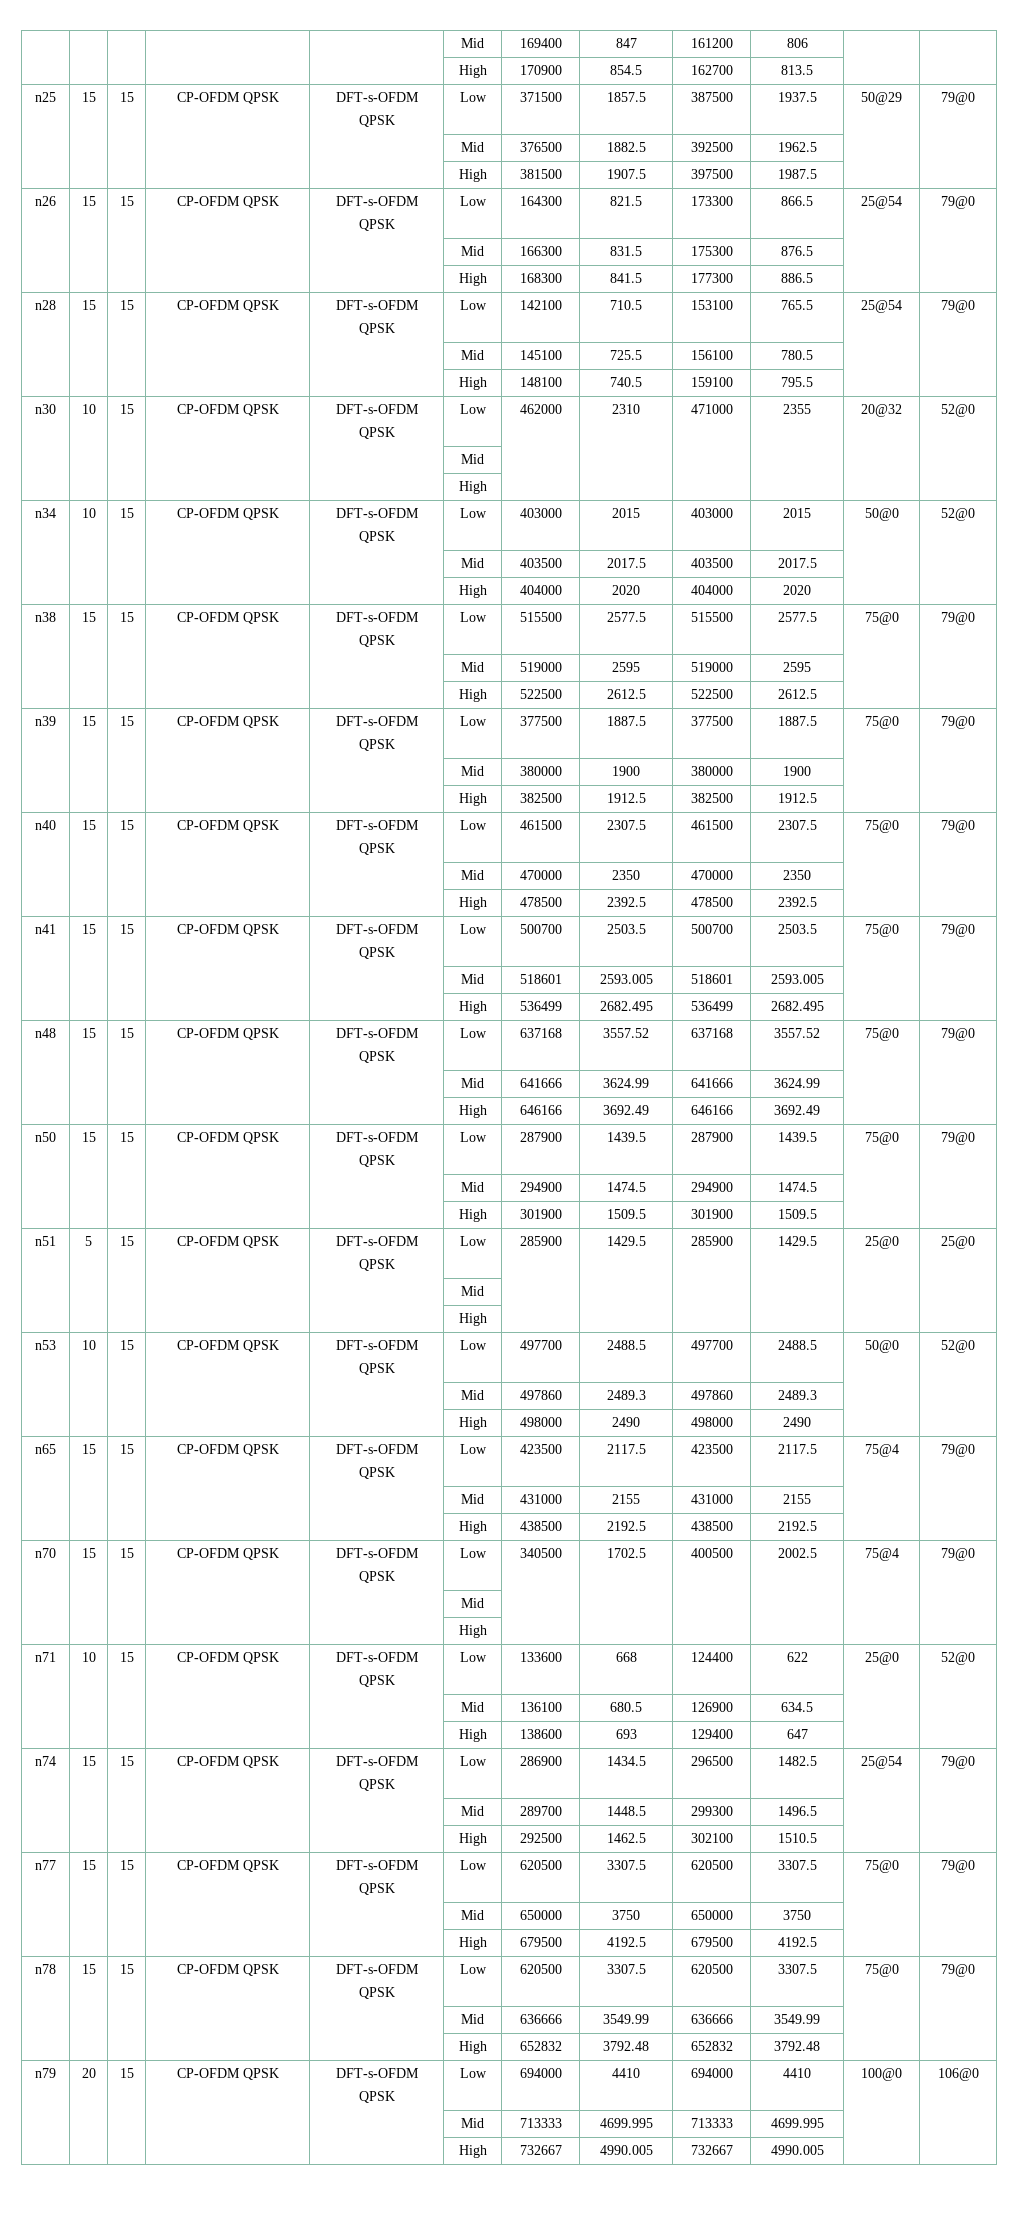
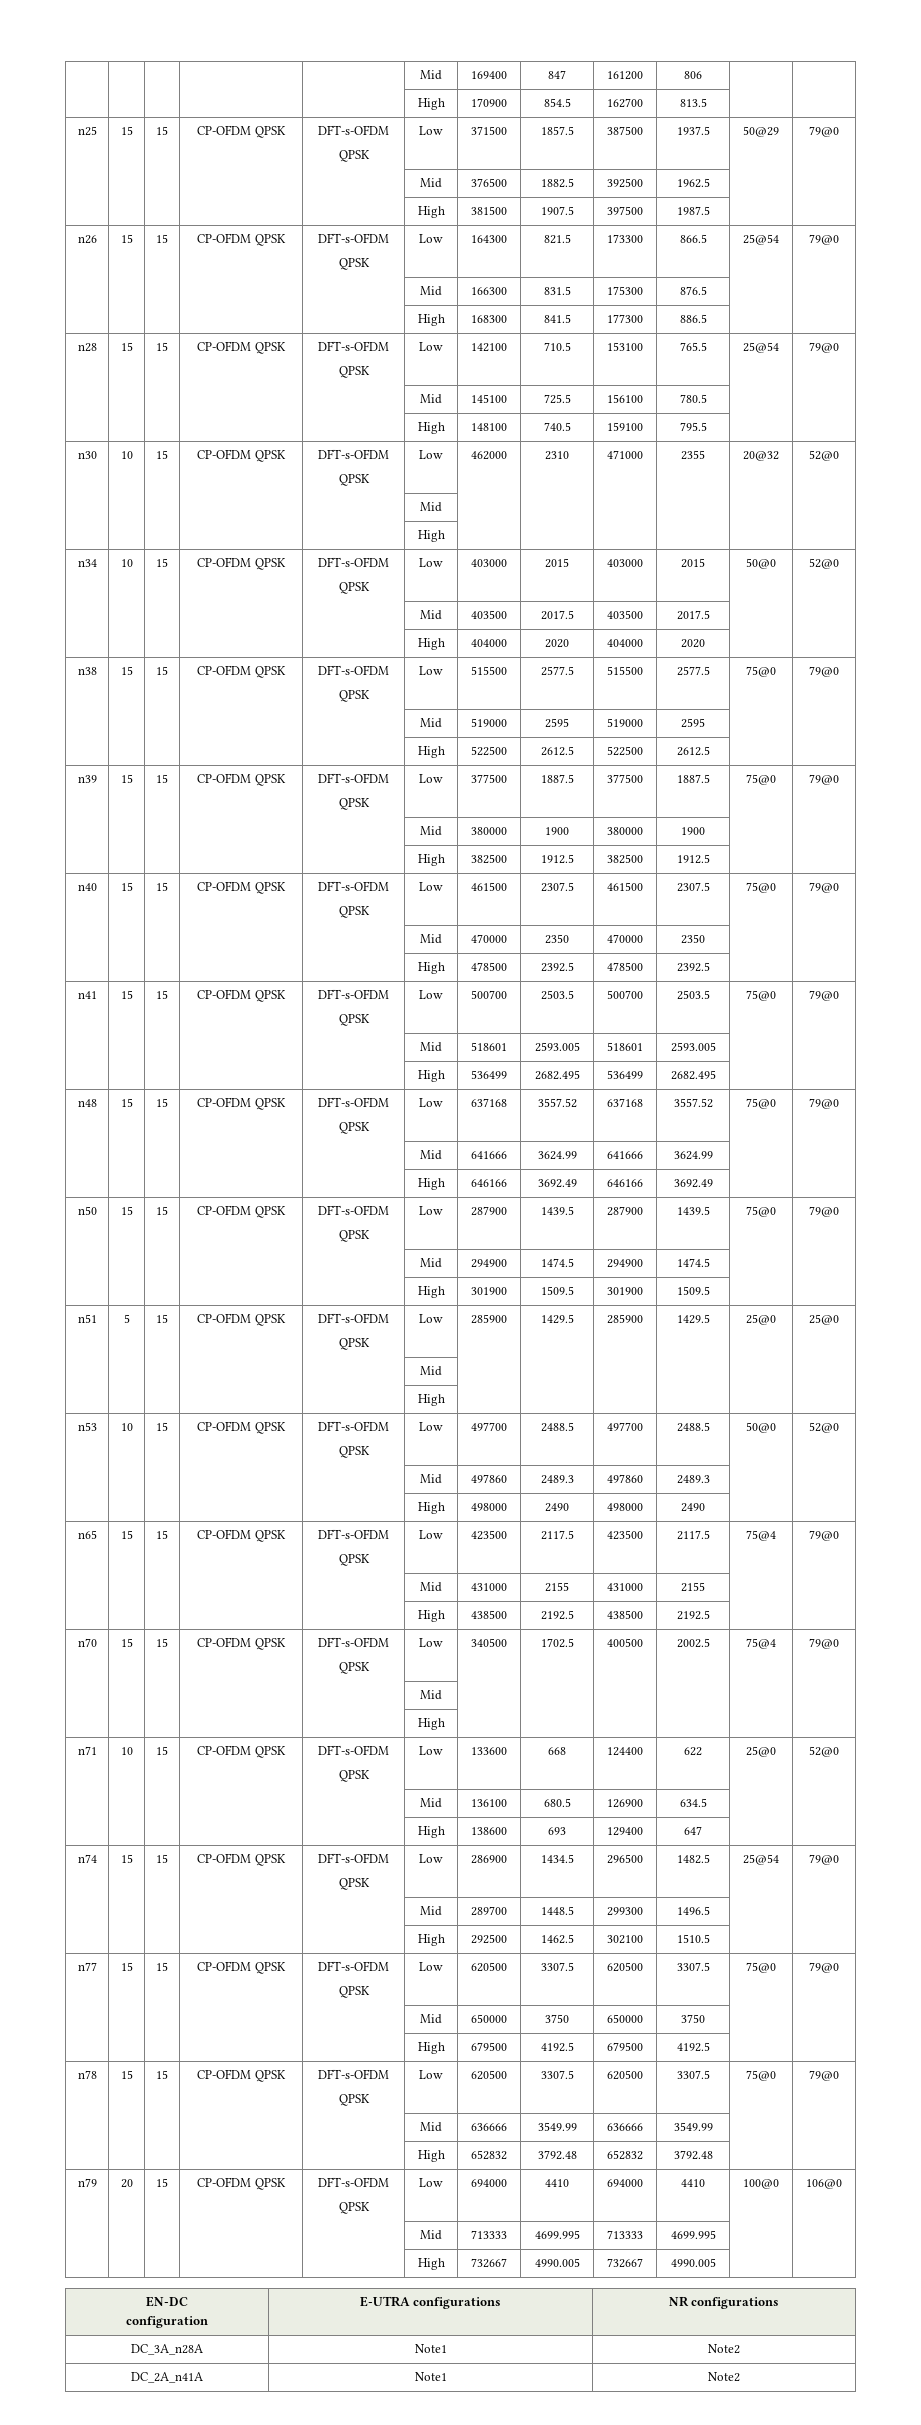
+ EN-DC
+ configuration | E-UTRA configurations | NR configurations
+ DC_3A_n28A | Note1 | Note2
+ DC_2A_n41A | Note1 | Note2

